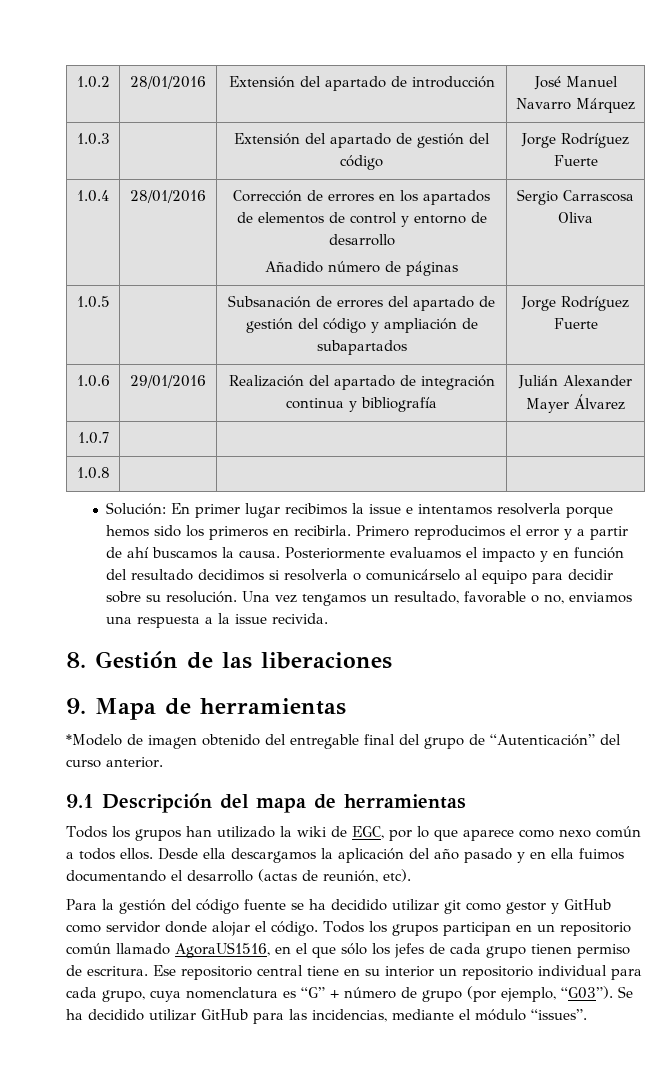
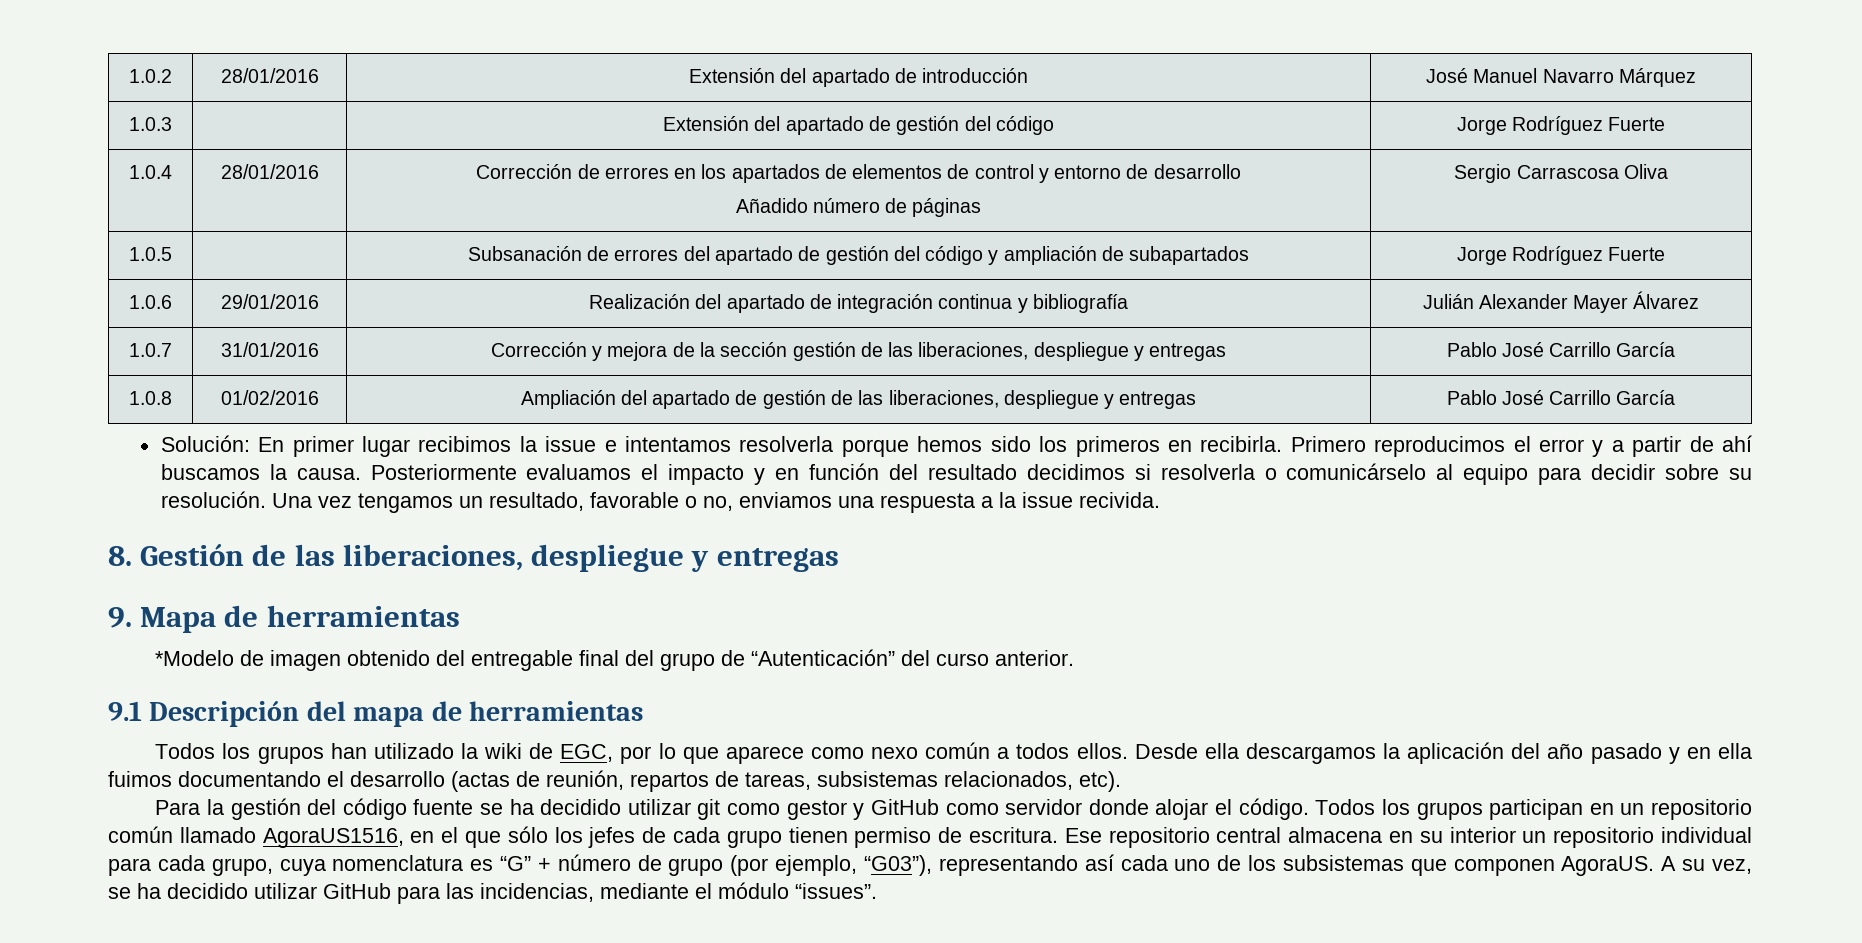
- 1.0.7 | | |
- 1.0.8 | | |
+ 1.0.7 | 31/01/2016 | Corrección y mejora de la sección gestión de las liberaciones, despliegue y entregas | Pablo José Carrillo García
+ 1.0.8 | 01/02/2016 | Ampliación del apartado de gestión de las liberaciones, despliegue y entregas | Pablo José Carrillo García
- 8. Gestión de las liberaciones
+ 8. Gestión de las liberaciones, despliegue y entregas
- Desde ella descargamos la aplicación del año pasado y en ella fuimos documentando el desarrollo (actas de reunión, etc).
+ Desde ella descargamos la aplicación del año pasado y en ella fuimos documentando el desarrollo (actas de reunión, repartos de tareas, subsistemas relacionados, etc).
- Ese repositorio central tiene en su interior un repositorio individual para cada grupo, cuya nomenclatura es “G” + número de grupo (por ejemplo, “G03”). Se ha decidido utilizar GitHub para las incidencias, mediante el módulo “issues”.
+ Ese repositorio central almacena en su interior un repositorio individual para cada grupo, cuya nomenclatura es “G” + número de grupo (por ejemplo, “G03”), representando así cada uno de los subsistemas que componen AgoraUS. A su vez, se ha decidido utilizar GitHub para las incidencias, mediante el módulo “issues”.

